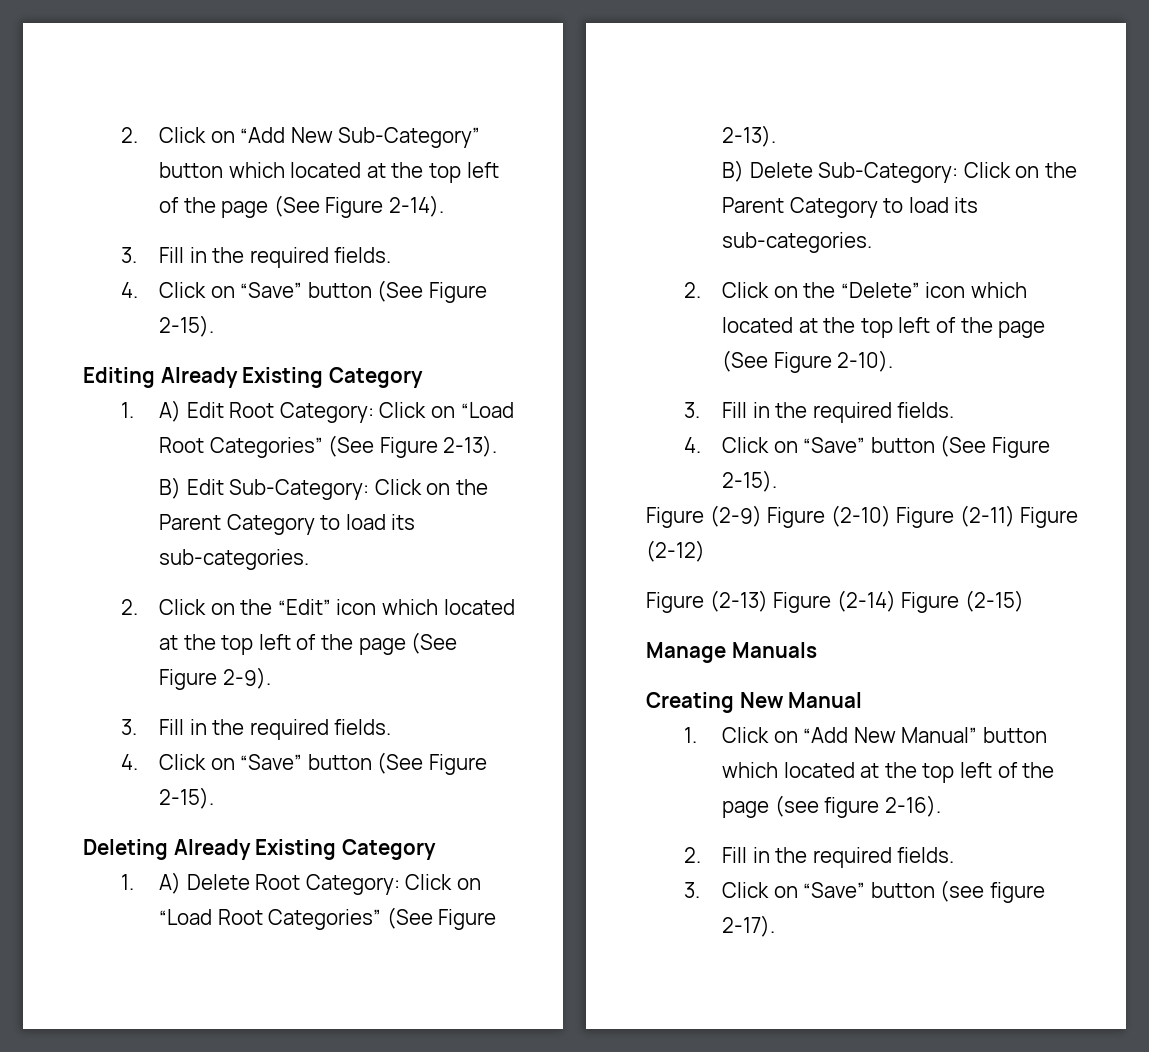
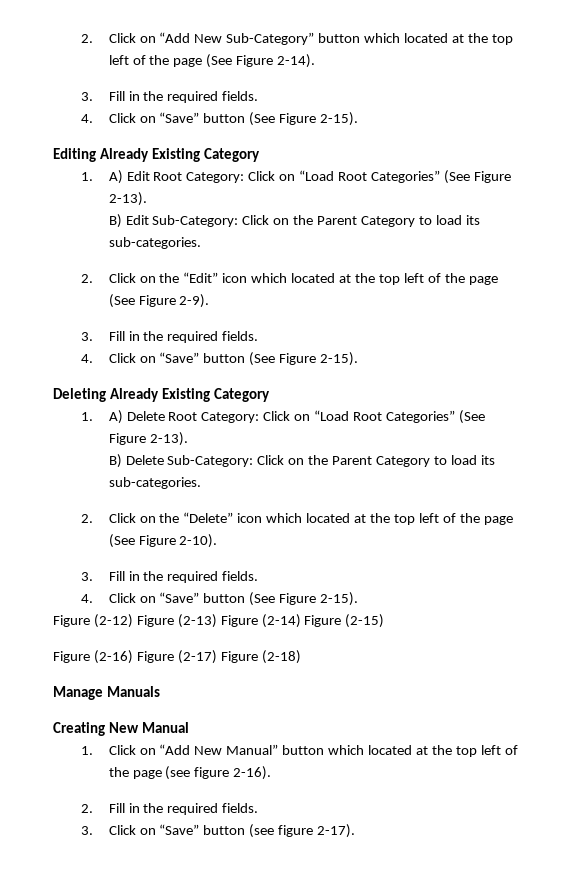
- Figure (2-9) Figure (2-10) Figure (2-11) Figure (2-12)
- Figure (2-13) Figure (2-14) Figure (2-15)
+ Figure (2-12) Figure (2-13) Figure (2-14) Figure (2-15)
+ Figure (2-16) Figure (2-17) Figure (2-18)

